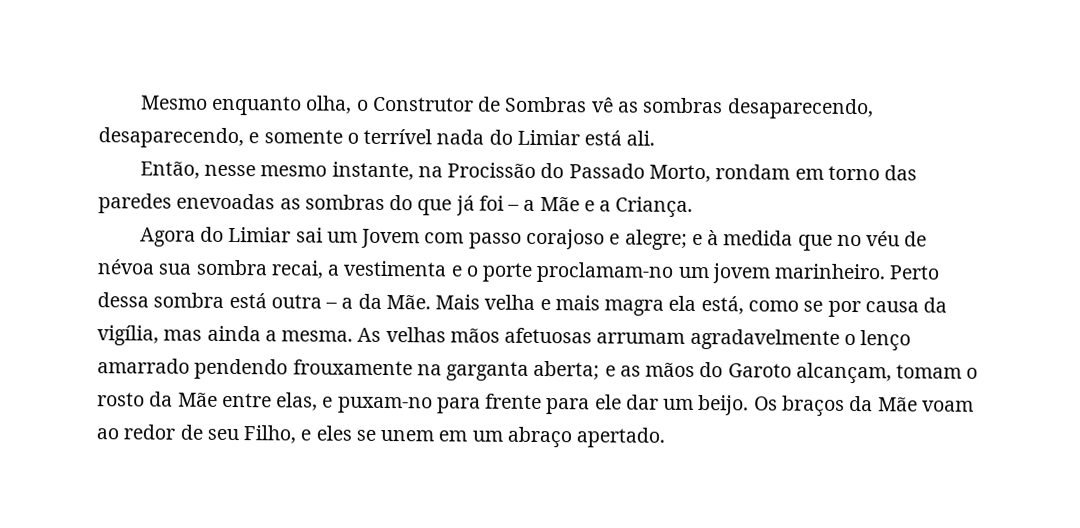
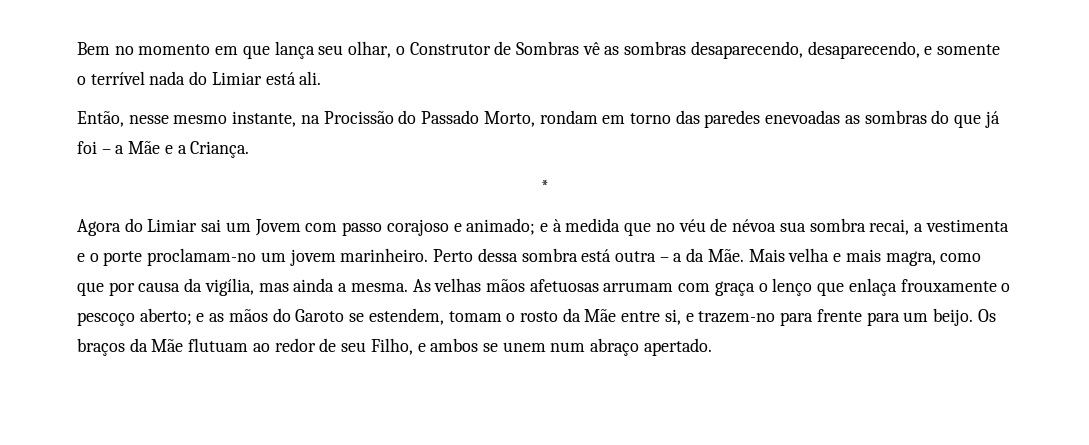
- Mesmo enquanto olha, o Construtor de Sombras vê as sombras desaparecendo, desaparecendo, e somente o terrível nada do Limiar está ali.
+ Bem no momento em que lança seu olhar, o Construtor de Sombras vê as sombras desaparecendo, desaparecendo, e somente o terrível nada do Limiar está ali.
+ *
- Agora do Limiar sai um Jovem com passo corajoso e alegre; e à medida que no véu de névoa sua sombra recai, a vestimenta e o porte proclamam-no um jovem marinheiro.
+ Agora do Limiar sai um Jovem com passo corajoso e animado; e à medida que no véu de névoa sua sombra recai, a vestimenta e o porte proclamam-no um jovem marinheiro.
- Perto dessa sombra está outra – a da Mãe. Mais velha e mais magra ela está, como se por causa da vigília, mas ainda a mesma.
+ Perto dessa sombra está outra – a da Mãe. Mais velha e mais magra, como que por causa da vigília, mas ainda a mesma.
- As velhas mãos afetuosas arrumam agradavelmente o lenço amarrado pendendo frouxamente na garganta aberta; e as mãos do Garoto alcançam, tomam o rosto da Mãe entre elas, e puxam-no para frente para ele dar um beijo.
+ As velhas mãos afetuosas arrumam com graça o lenço que enlaça frouxamente o pescoço aberto; e as mãos do Garoto se estendem, tomam o rosto da Mãe entre si, e trazem-no para frente para um beijo.
- Os braços da Mãe voam ao redor de seu Filho, e eles se unem em um abraço apertado.
+ Os braços da Mãe flutuam ao redor de seu Filho, e ambos se unem num abraço apertado.

